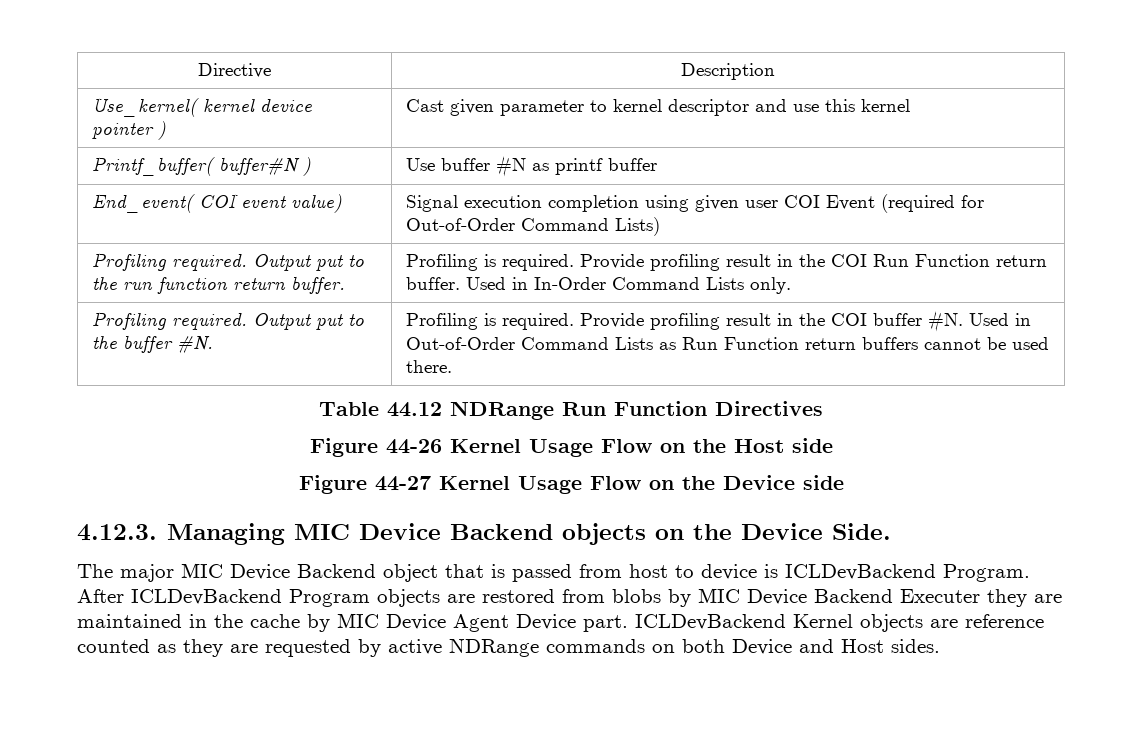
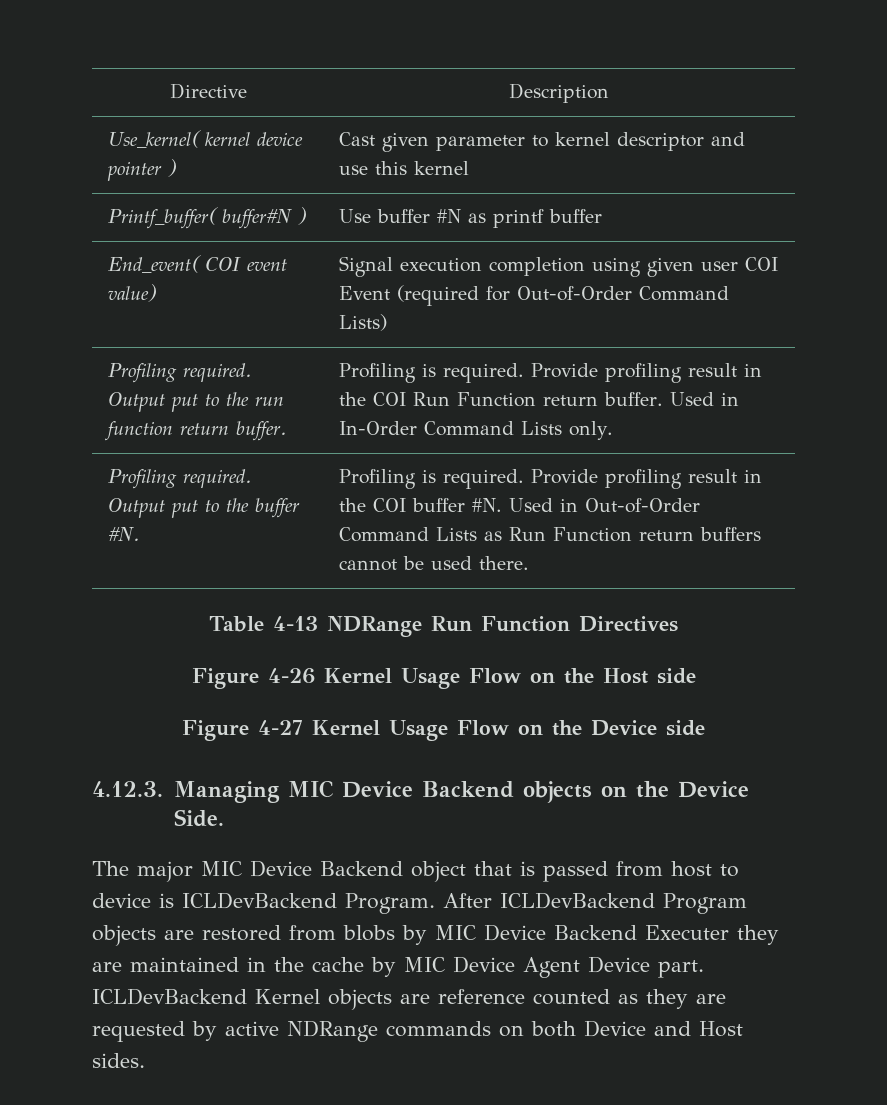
- Table 44.12 NDRange Run Function Directives
+ Table 4-13 NDRange Run Function Directives
- Figure 44-26 Kernel Usage Flow on the Host side
+ Figure 4-26 Kernel Usage Flow on the Host side
- Figure 44-27 Kernel Usage Flow on the Device side
+ Figure 4-27 Kernel Usage Flow on the Device side

